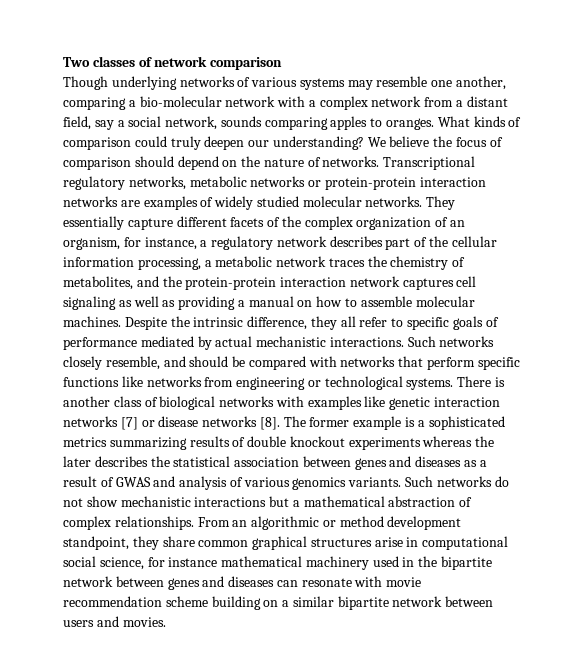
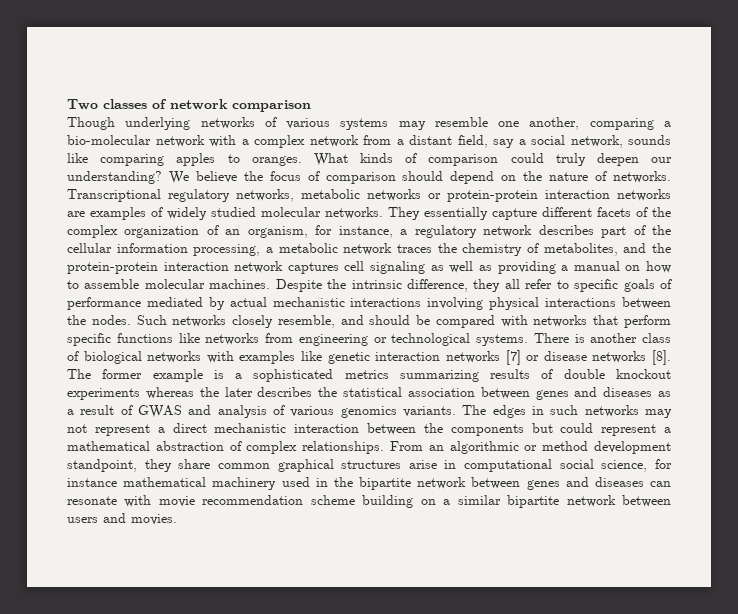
- Though underlying networks of various systems may resemble one another, comparing a bio-molecular network with a complex network from a distant field, say a social network, sounds comparing apples to oranges.
+ Though underlying networks of various systems may resemble one another, comparing a bio-molecular network with a complex network from a distant field, say a social network, sounds like comparing apples to oranges.
- Despite the intrinsic difference, they all refer to specific goals of performance mediated by actual mechanistic interactions.
+ Despite the intrinsic difference, they all refer to specific goals of performance mediated by actual mechanistic interactions involving physical interactions between the nodes.
- Such networks do not show mechanistic interactions but a mathematical abstraction of complex relationships.
+ The edges in such networks may not represent a direct mechanistic interaction between the components but could represent a mathematical abstraction of complex relationships.

